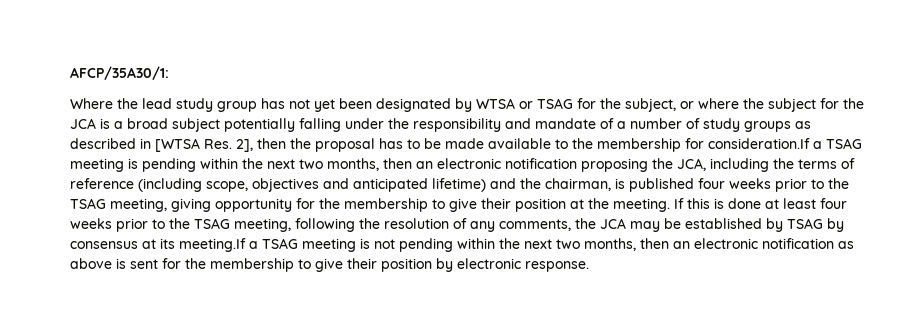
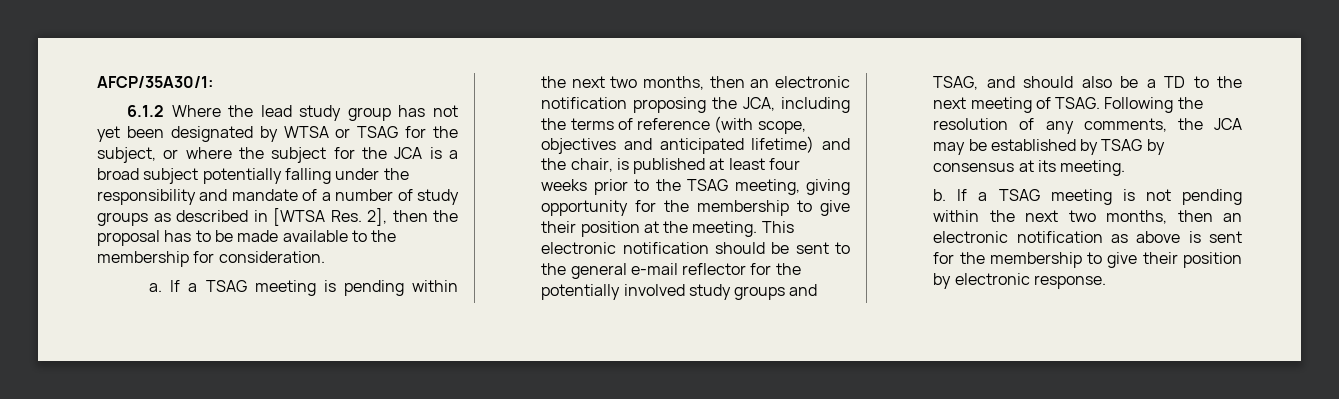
- Where the lead study group has not yet been designated by WTSA or TSAG for the subject, or where the subject for the JCA is a broad subject potentially falling under the responsibility and mandate of a number of study groups as described in [WTSA Res. 2], then the proposal has to be made available to the membership for consideration.If a TSAG meeting is pending within the next two months, then an electronic notification proposing the JCA, including the terms of reference (including scope, objectives and anticipated lifetime) and the chairman, is published four weeks prior to the TSAG meeting, giving opportunity for the membership to give their position at the meeting.
+ 6.1.2 Where the lead study group has not yet been designated by WTSA or TSAG for the subject, or where the subject for the JCA is a broad subject potentially falling under the responsibility and mandate of a number of study groups as described in [WTSA Res. 2], then the proposal has to be made available to the membership for consideration.
+ a. If a TSAG meeting is pending within the next two months, then an electronic notification proposing the JCA, including the terms of reference (with scope, objectives and anticipated lifetime) and the chair, is published at least four weeks prior to the TSAG meeting, giving opportunity for the membership to give their position at the meeting.
- If this is done at least four weeks prior to the TSAG meeting, following the resolution of any comments, the JCA may be established by TSAG by consensus at its meeting.If a TSAG meeting is not pending within the next two months, then an electronic notification as above is sent for the membership to give their position by electronic response.
+ This electronic notification should be sent to the general e-mail reflector for the potentially involved study groups and TSAG, and should also be a TD to the next meeting of TSAG. Following the resolution of any comments, the JCA may be established by TSAG by consensus at its meeting.
+ b. If a TSAG meeting is not pending within the next two months, then an electronic notification as above is sent for the membership to give their position by electronic response.

